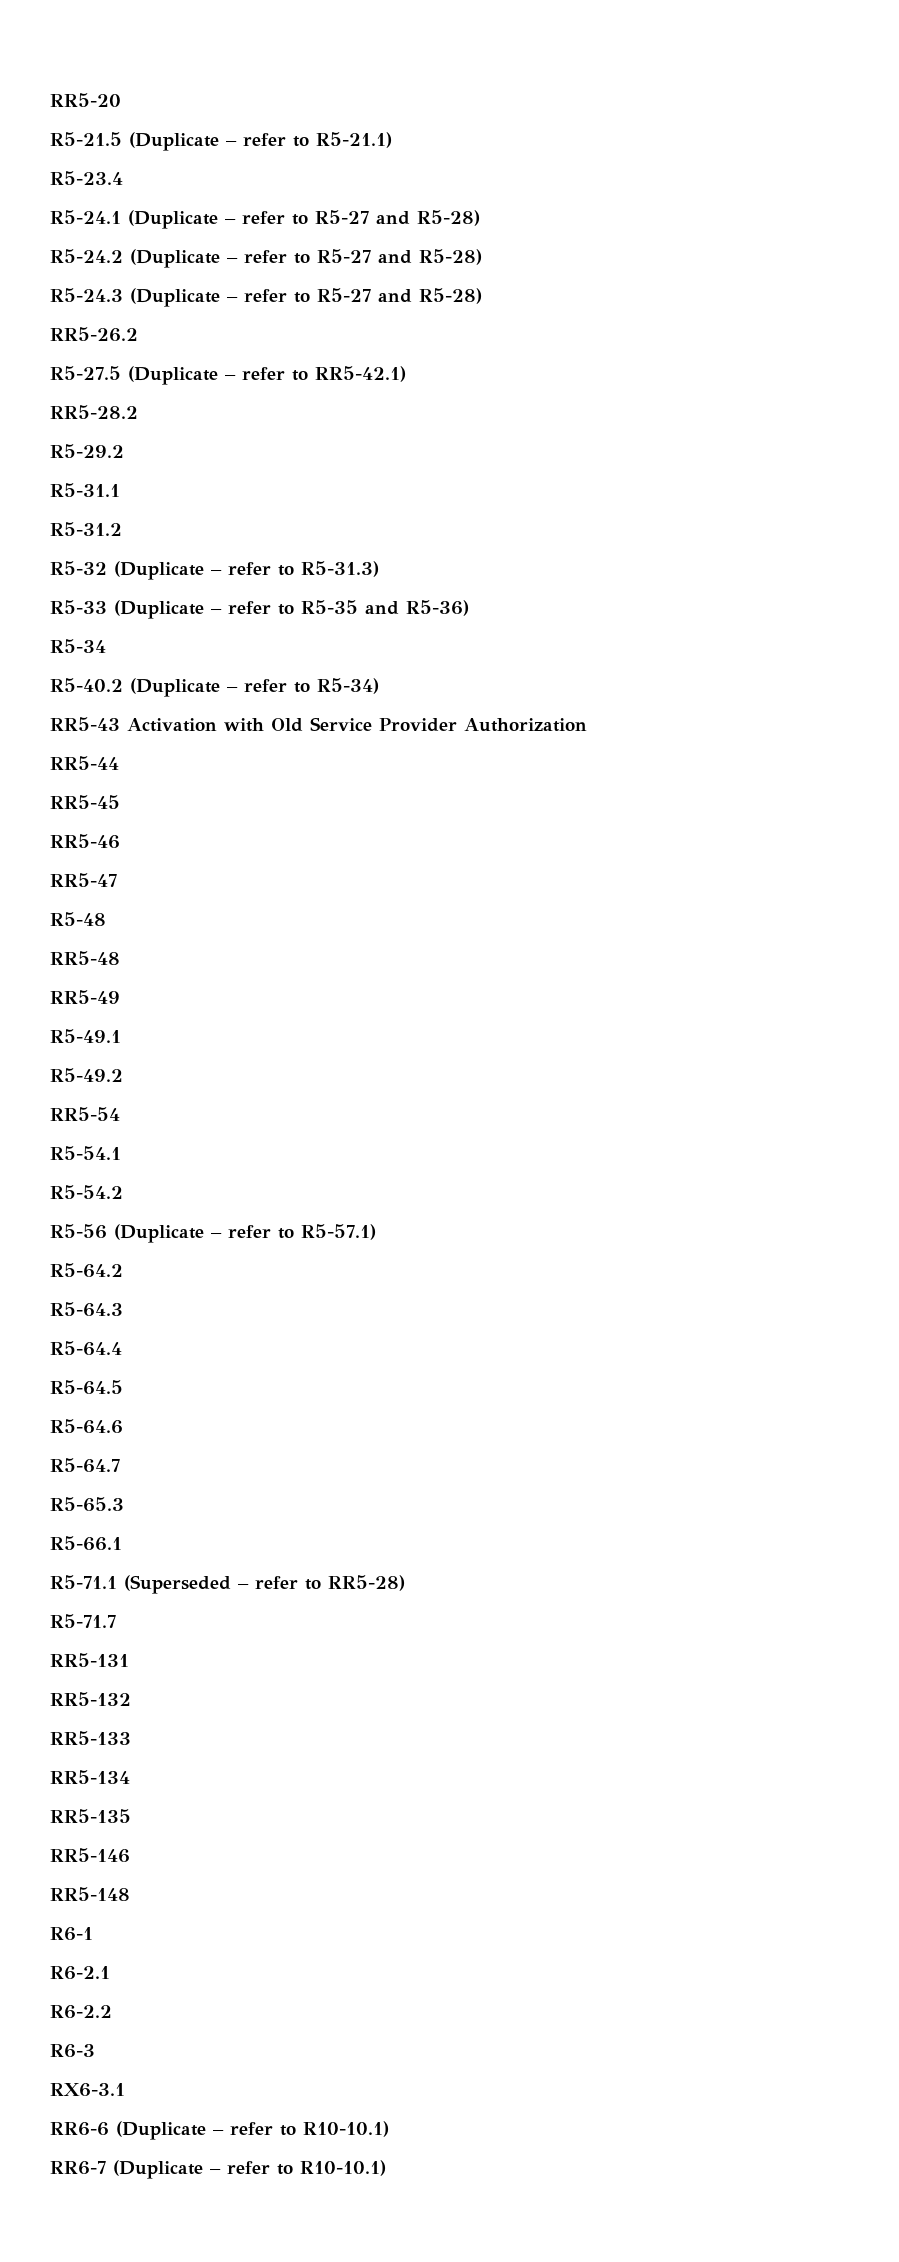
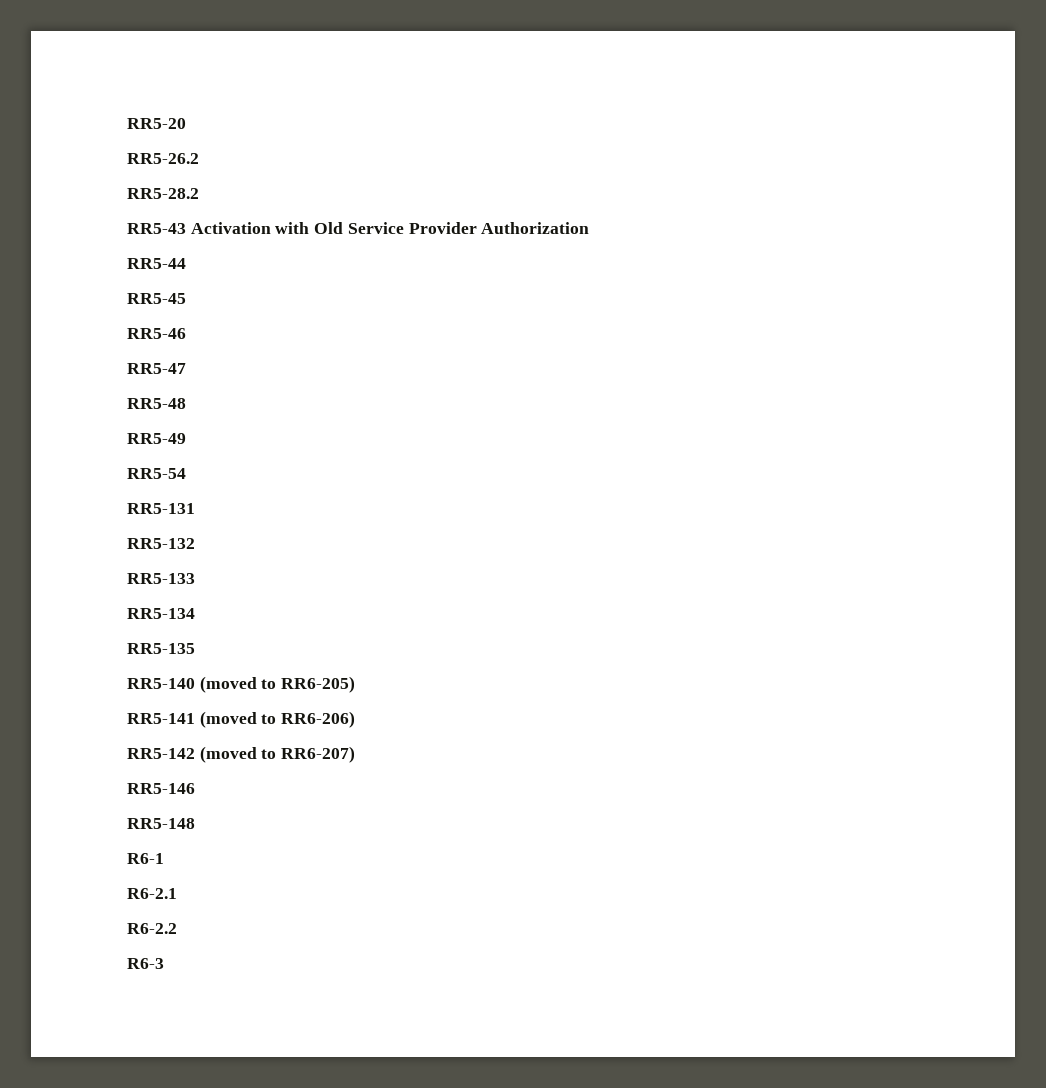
- R5-21.5 (Duplicate – refer to R5-21.1)
- R5-23.4
- R5-24.1 (Duplicate – refer to R5-27 and R5-28)
- R5-24.2 (Duplicate – refer to R5-27 and R5-28)
- R5-24.3 (Duplicate – refer to R5-27 and R5-28)
  RR5-26.2
- R5-27.5 (Duplicate – refer to RR5-42.1)
  RR5-28.2
- R5-29.2
- R5-31.1
- R5-31.2
- R5-32 (Duplicate – refer to R5-31.3)
- R5-33 (Duplicate – refer to R5-35 and R5-36)
- R5-34
- R5-40.2 (Duplicate – refer to R5-34)
- R5-48
- R5-49.1
- R5-49.2
- R5-54.1
- R5-54.2
- R5-56 (Duplicate – refer to R5-57.1)
- R5-64.2
- R5-64.3
- R5-64.4
- R5-64.5
- R5-64.6
- R5-64.7
- R5-65.3
- R5-66.1
- R5-71.1 (Superseded – refer to RR5-28)
- R5-71.7
+ RR5-140 (moved to RR6-205)
+ RR5-141 (moved to RR6-206)
+ RR5-142 (moved to RR6-207)
- RX6-3.1
- RR6-6 (Duplicate – refer to R10-10.1)
- RR6-7 (Duplicate – refer to R10-10.1)

